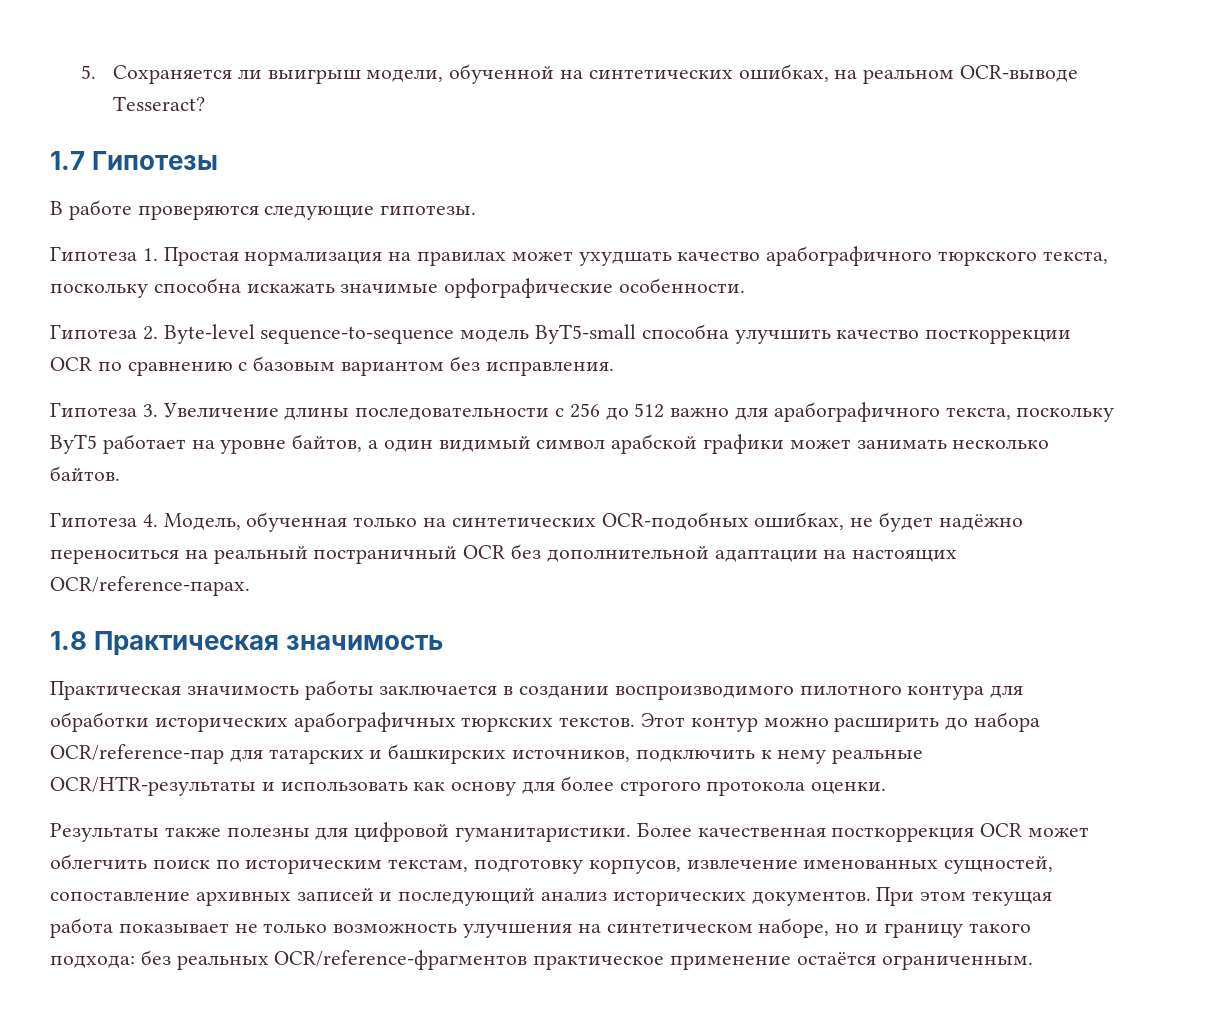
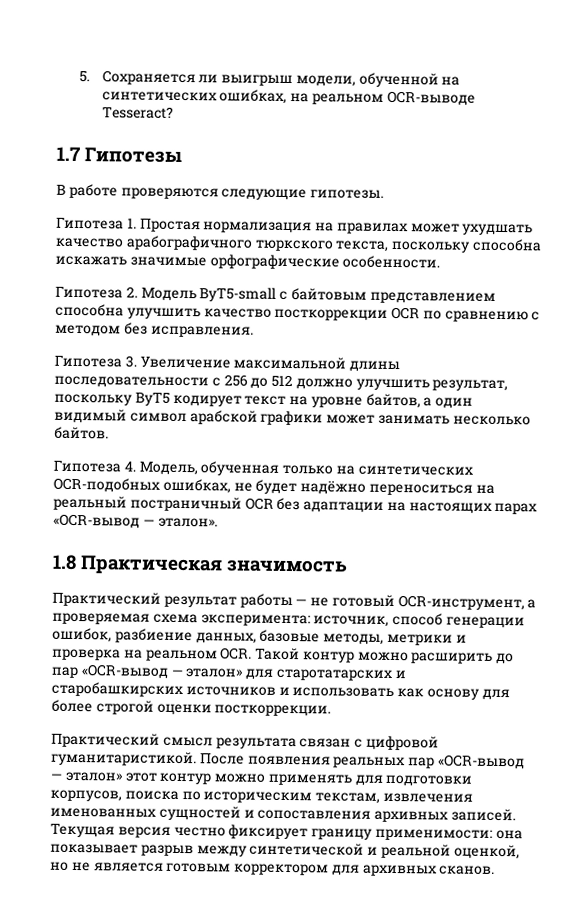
- Гипотеза 2. Byte-level sequence-to-sequence модель ByT5-small способна улучшить качество посткоррекции OCR по сравнению с базовым вариантом без исправления.
+ Гипотеза 2. Модель ByT5-small с байтовым представлением способна улучшить качество посткоррекции OCR по сравнению с методом без исправления.
- Гипотеза 3. Увеличение длины последовательности с 256 до 512 важно для арабографичного текста, поскольку ByT5 работает на уровне байтов, а один видимый символ арабской графики может занимать несколько байтов.
+ Гипотеза 3. Увеличение максимальной длины последовательности с 256 до 512 должно улучшить результат, поскольку ByT5 кодирует текст на уровне байтов, а один видимый символ арабской графики может занимать несколько байтов.
- Гипотеза 4. Модель, обученная только на синтетических OCR-подобных ошибках, не будет надёжно переноситься на реальный постраничный OCR без дополнительной адаптации на настоящих OCR/reference-парах.
+ Гипотеза 4. Модель, обученная только на синтетических OCR-подобных ошибках, не будет надёжно переноситься на реальный постраничный OCR без адаптации на настоящих парах «OCR-вывод — эталон».
- Практическая значимость работы заключается в создании воспроизводимого пилотного контура для обработки исторических арабографичных тюркских текстов. Этот контур можно расширить до набора OCR/reference-пар для татарских и башкирских источников, подключить к нему реальные OCR/HTR-результаты и использовать как основу для более строгого протокола оценки.
- Результаты также полезны для цифровой гуманитаристики. Более качественная посткоррекция OCR может облегчить поиск по историческим текстам, подготовку корпусов, извлечение именованных сущностей, сопоставление архивных записей и последующий анализ исторических документов. При этом текущая работа показывает не только возможность улучшения на синтетическом наборе, но и границу такого подхода: без реальных OCR/reference-фрагментов практическое применение остаётся ограниченным.
+ Практический результат работы — не готовый OCR-инструмент, а проверяемая схема эксперимента: источник, способ генерации ошибок, разбиение данных, базовые методы, метрики и проверка на реальном OCR. Такой контур можно расширить до пар «OCR-вывод — эталон» для старотатарских и старобашкирских источников и использовать как основу для более строгой оценки посткоррекции.
+ Практический смысл результата связан с цифровой гуманитаристикой. После появления реальных пар «OCR-вывод — эталон» этот контур можно применять для подготовки корпусов, поиска по историческим текстам, извлечения именованных сущностей и сопоставления архивных записей. Текущая версия честно фиксирует границу применимости: она показывает разрыв между синтетической и реальной оценкой, но не является готовым корректором для архивных сканов.

